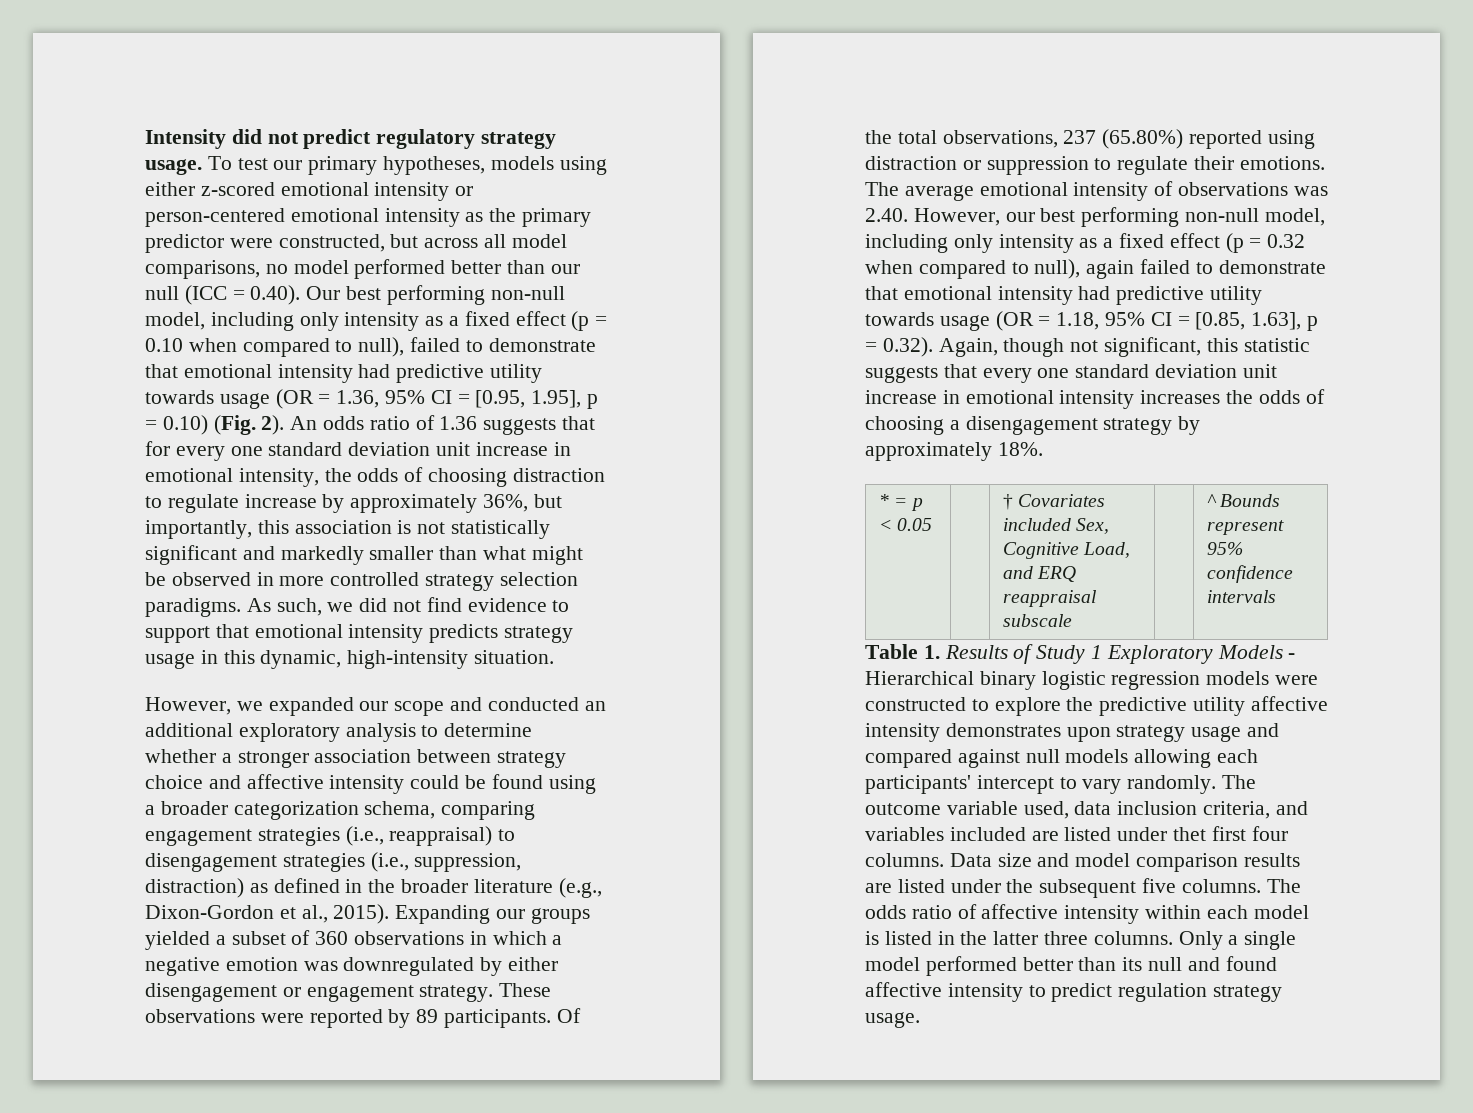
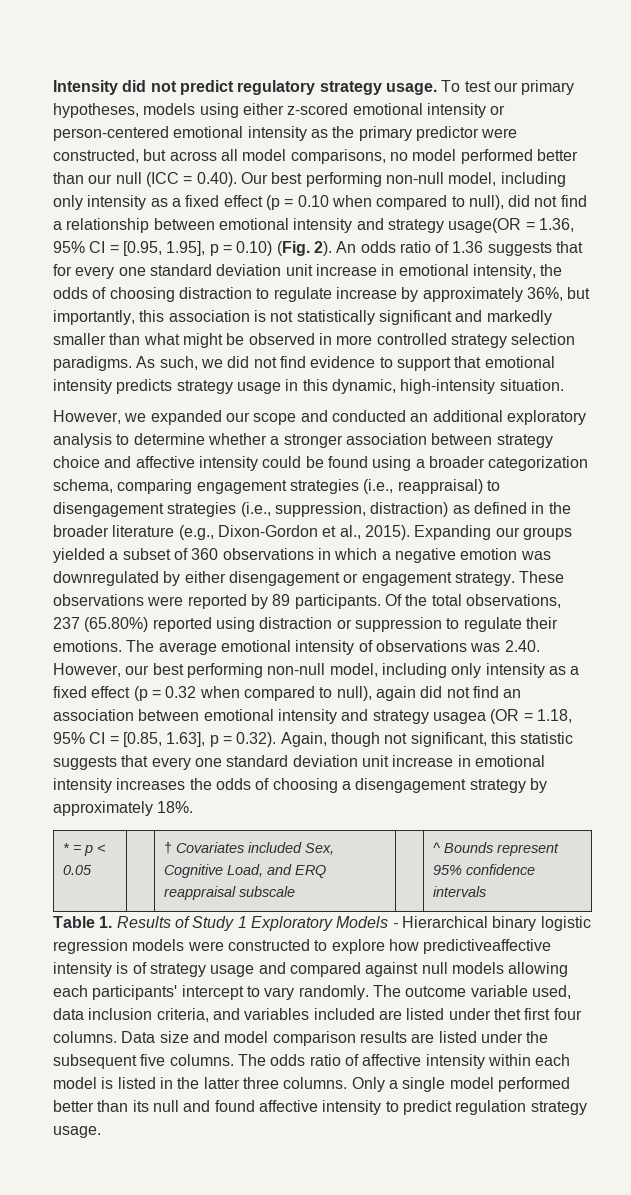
- To test our primary hypotheses, models using either z-scored emotional intensity or person-centered emotional intensity as the primary predictor were constructed, but across all model comparisons, no model performed better than our null (ICC = 0.40). Our best performing non-null model, including only intensity as a fixed effect (p = 0.10 when compared to null), failed to demonstrate that emotional intensity had predictive utility towards usage (OR = 1.36, 95% CI = [0.95, 1.95], p = 0.10) (Fig. 2).
+ To test our primary hypotheses, models using either z-scored emotional intensity or person-centered emotional intensity as the primary predictor were constructed, but across all model comparisons, no model performed better than our null (ICC = 0.40). Our best performing non-null model, including only intensity as a fixed effect (p = 0.10 when compared to null), did not find a relationship between emotional intensity and strategy usage(OR = 1.36, 95% CI = [0.95, 1.95], p = 0.10) (Fig. 2).
- The average emotional intensity of observations was 2.40. However, our best performing non-null model, including only intensity as a fixed effect (p = 0.32 when compared to null), again failed to demonstrate that emotional intensity had predictive utility towards usage (OR = 1.18, 95% CI = [0.85, 1.63], p = 0.32). Again, though not significant, this statistic suggests that every one standard deviation unit increase in emotional intensity increases the odds of choosing a disengagement strategy by approximately 18%.
+ The average emotional intensity of observations was 2.40. However, our best performing non-null model, including only intensity as a fixed effect (p = 0.32 when compared to null), again did not find an association between emotional intensity and strategy usagea (OR = 1.18, 95% CI = [0.85, 1.63], p = 0.32). Again, though not significant, this statistic suggests that every one standard deviation unit increase in emotional intensity increases the odds of choosing a disengagement strategy by approximately 18%.
- Table 1. Results of Study 1 Exploratory Models - Hierarchical binary logistic regression models were constructed to explore the predictive utility affective intensity demonstrates upon strategy usage and compared against null models allowing each participants' intercept to vary randomly.
+ Table 1. Results of Study 1 Exploratory Models - Hierarchical binary logistic regression models were constructed to explore how predictiveaffective intensity is of strategy usage and compared against null models allowing each participants' intercept to vary randomly.

